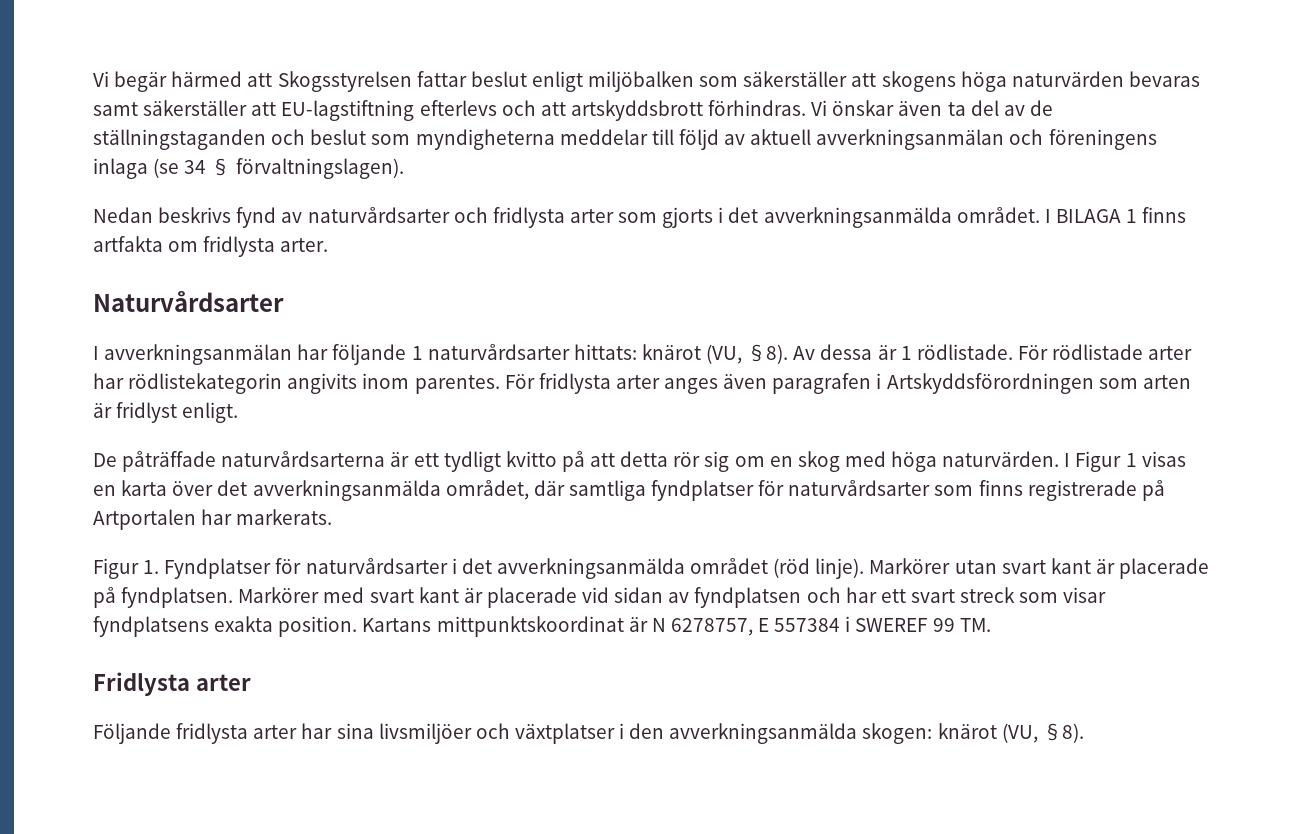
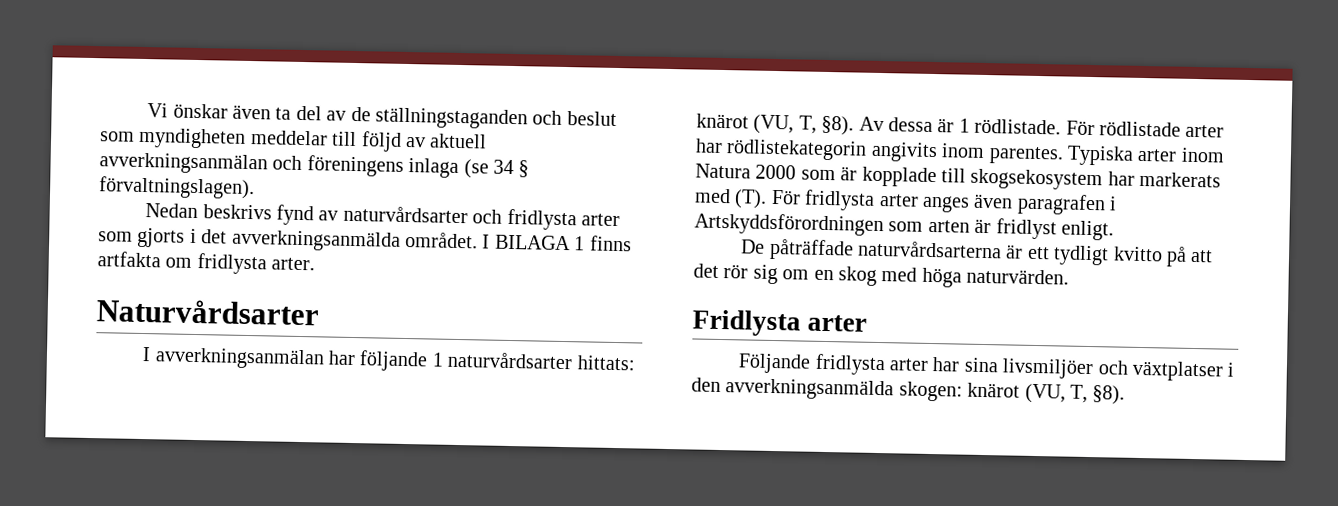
- Vi begär härmed att Skogsstyrelsen fattar beslut enligt miljöbalken som säkerställer att skogens höga naturvärden bevaras samt säkerställer att EU-lagstiftning efterlevs och att artskyddsbrott förhindras. Vi önskar även ta del av de ställningstaganden och beslut som myndigheterna meddelar till följd av aktuell avverkningsanmälan och föreningens inlaga (se 34 § förvaltningslagen).
+ Vi önskar även ta del av de ställningstaganden och beslut som myndigheten meddelar till följd av aktuell avverkningsanmälan och föreningens inlaga (se 34 § förvaltningslagen).
- I avverkningsanmälan har följande 1 naturvårdsarter hittats: knärot (VU, §8).
+ I avverkningsanmälan har följande 1 naturvårdsarter hittats: knärot (VU, T, §8).
- För fridlysta arter anges även paragrafen i Artskyddsförordningen som arten är fridlyst enligt.
+ Typiska arter inom Natura 2000 som är kopplade till skogsekosystem har markerats med (T). För fridlysta arter anges även paragrafen i Artskyddsförordningen som arten är fridlyst enligt.
- De påträffade naturvårdsarterna är ett tydligt kvitto på att detta rör sig om en skog med höga naturvärden. I Figur 1 visas en karta över det avverkningsanmälda området, där samtliga fyndplatser för naturvårdsarter som finns registrerade på Artportalen har markerats.
- Figur 1. Fyndplatser för naturvårdsarter i det avverkningsanmälda området (röd linje). Markörer utan svart kant är placerade på fyndplatsen. Markörer med svart kant är placerade vid sidan av fyndplatsen och har ett svart streck som visar fyndplatsens exakta position. Kartans mittpunktskoordinat är N 6278757, E 557384 i SWEREF 99 TM.
+ De påträffade naturvårdsarterna är ett tydligt kvitto på att det rör sig om en skog med höga naturvärden.
- Följande fridlysta arter har sina livsmiljöer och växtplatser i den avverkningsanmälda skogen: knärot (VU, §8).
+ Följande fridlysta arter har sina livsmiljöer och växtplatser i den avverkningsanmälda skogen: knärot (VU, T, §8).

